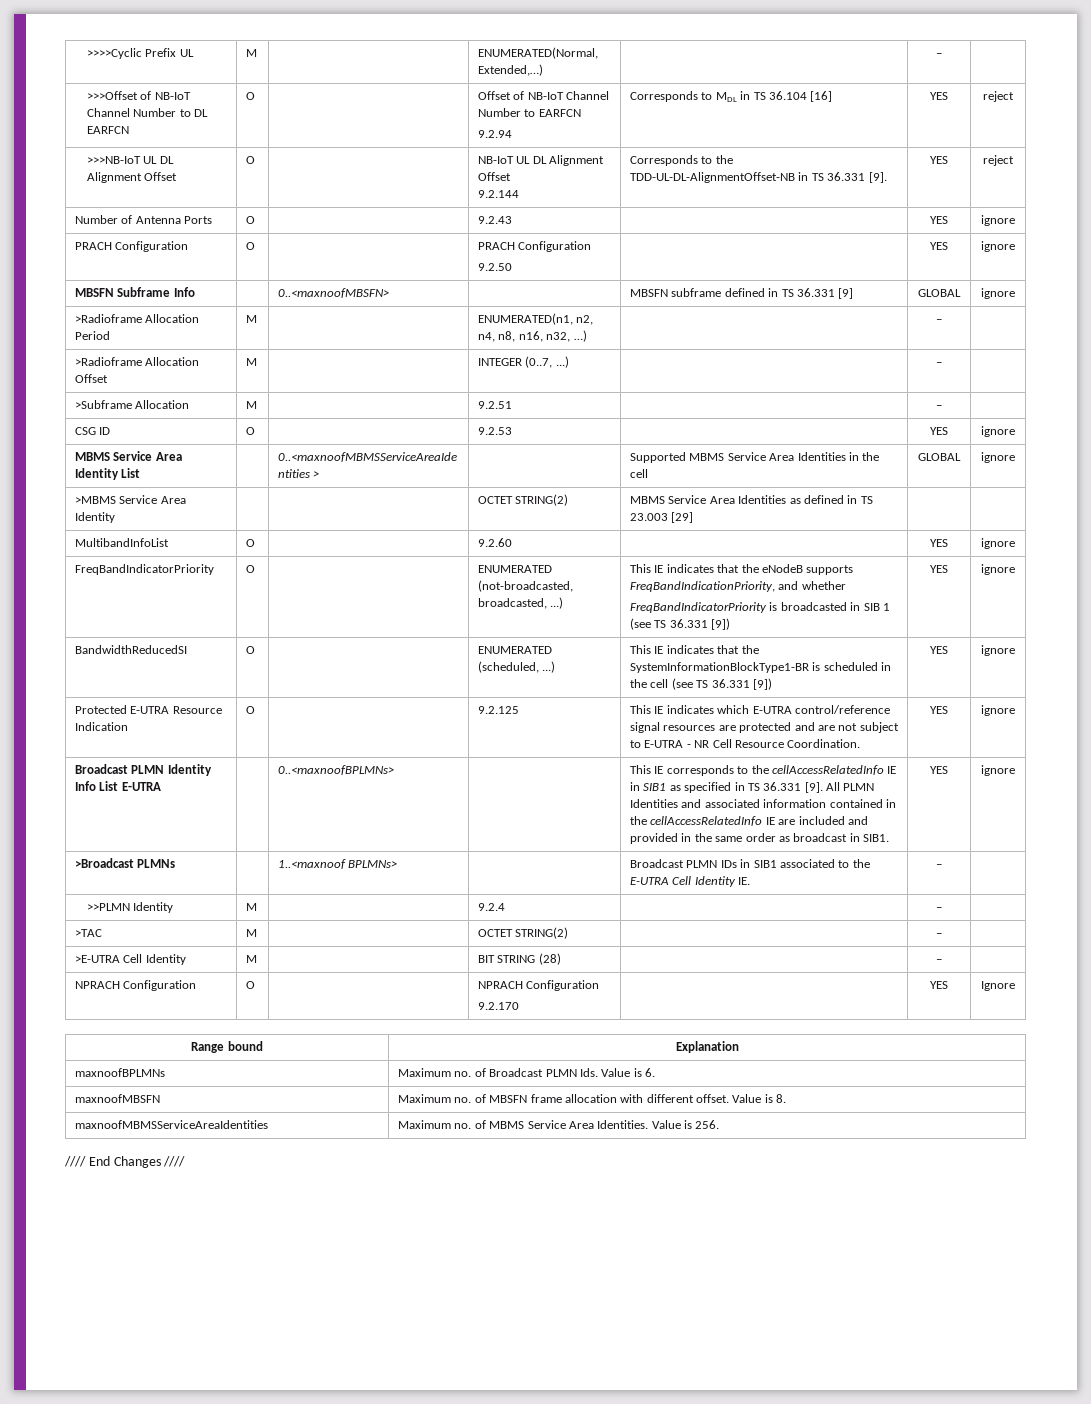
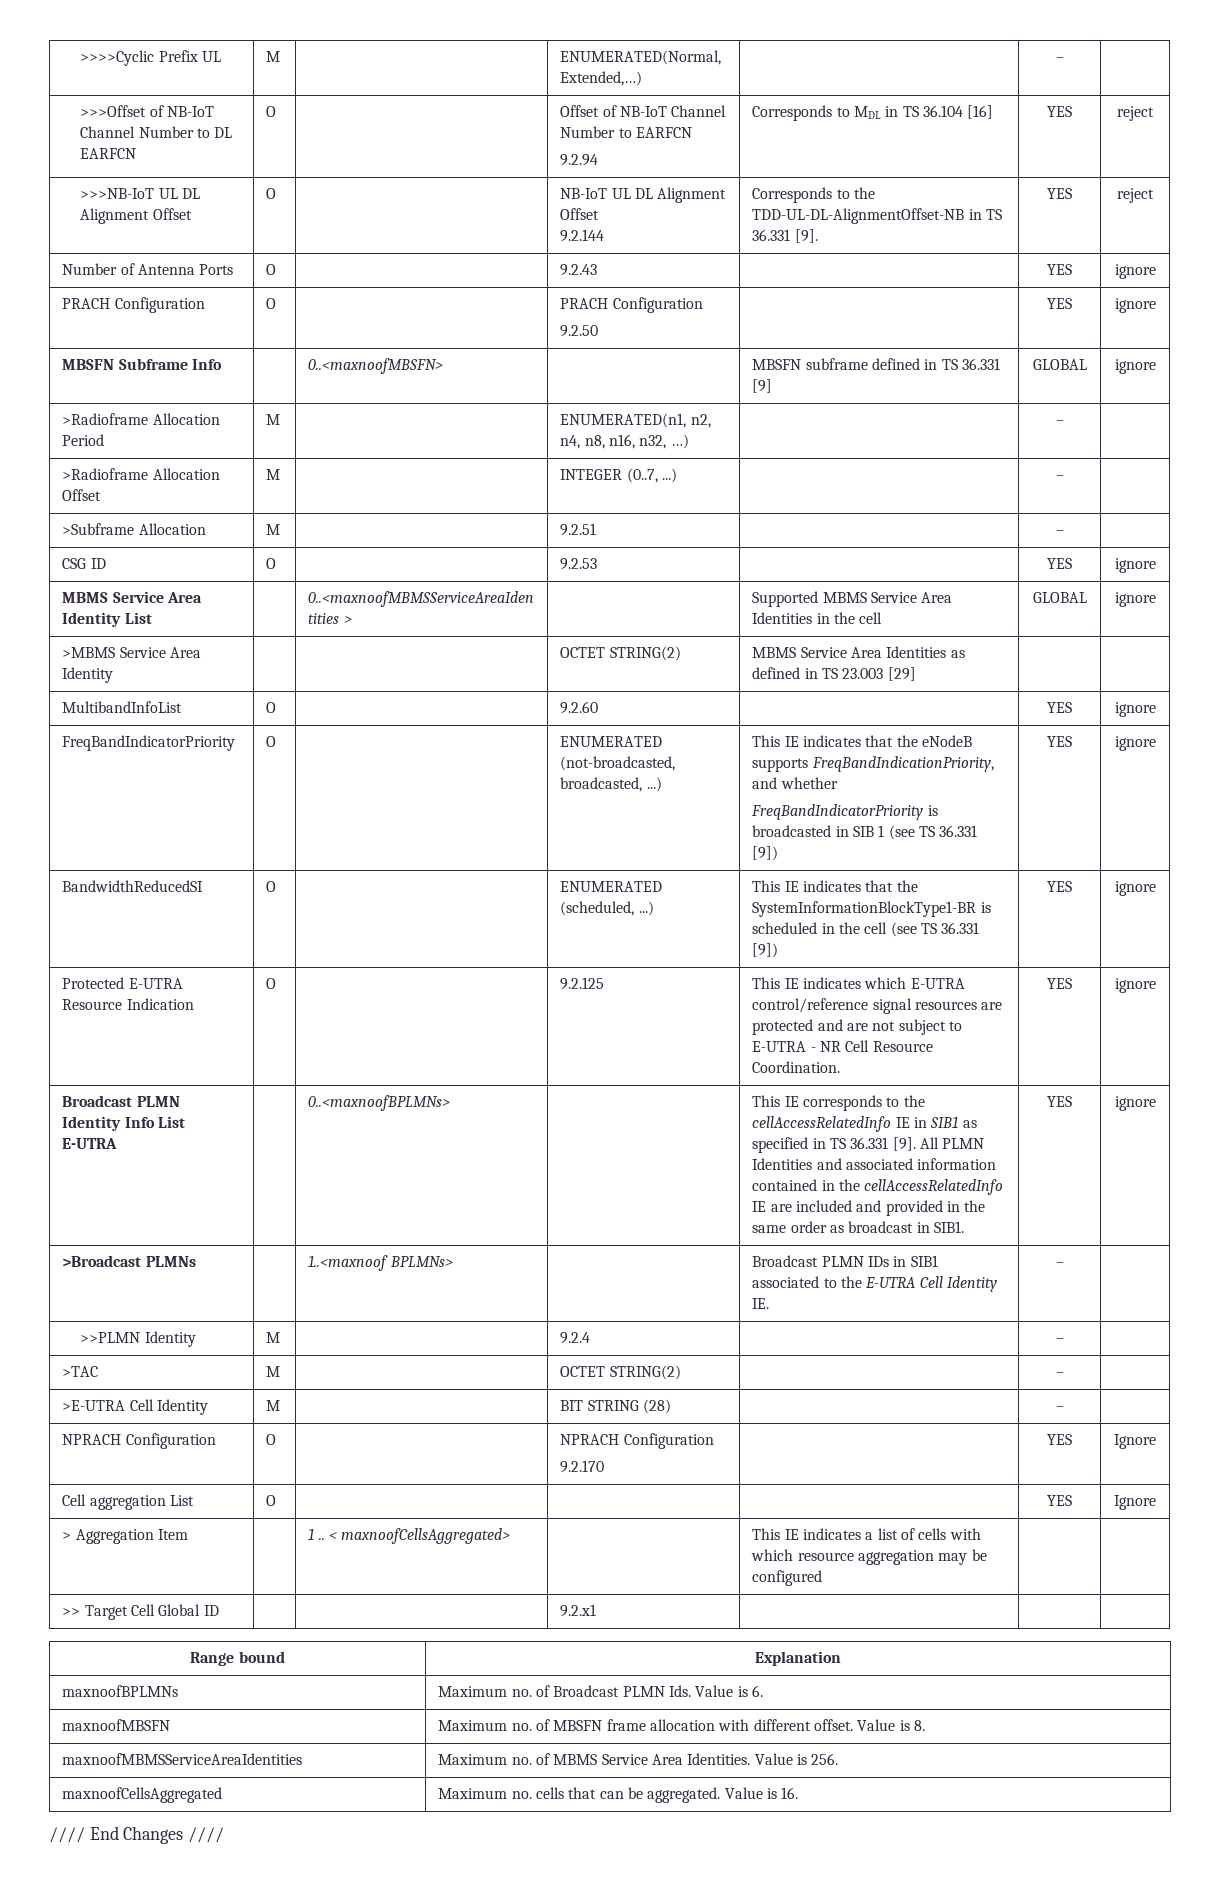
+ Cell aggregation List | O | | | | YES | Ignore
+ > Aggregation Item | | 1 .. < maxnoofCellsAggregated> | | This IE indicates a list of cells with which resource aggregation may be configured | |
+ >> Target Cell Global ID | | | 9.2.x1 | | |
+ maxnoofCellsAggregated | Maximum no. cells that can be aggregated. Value is 16.

